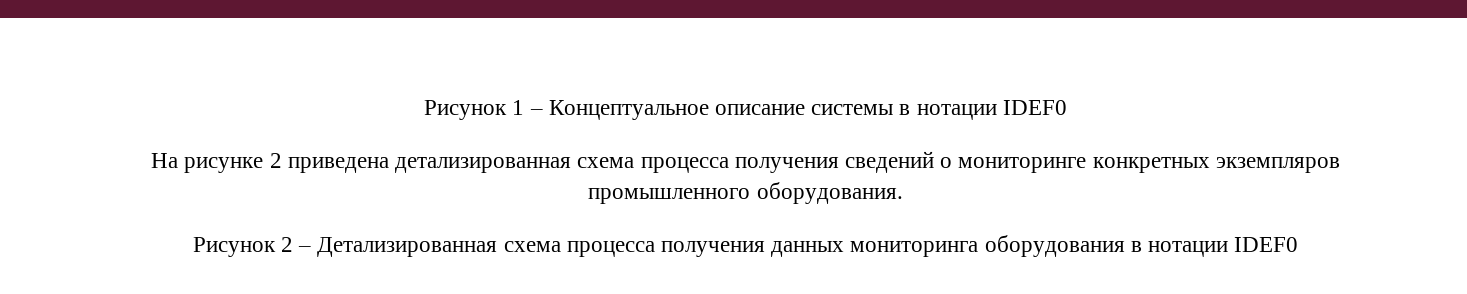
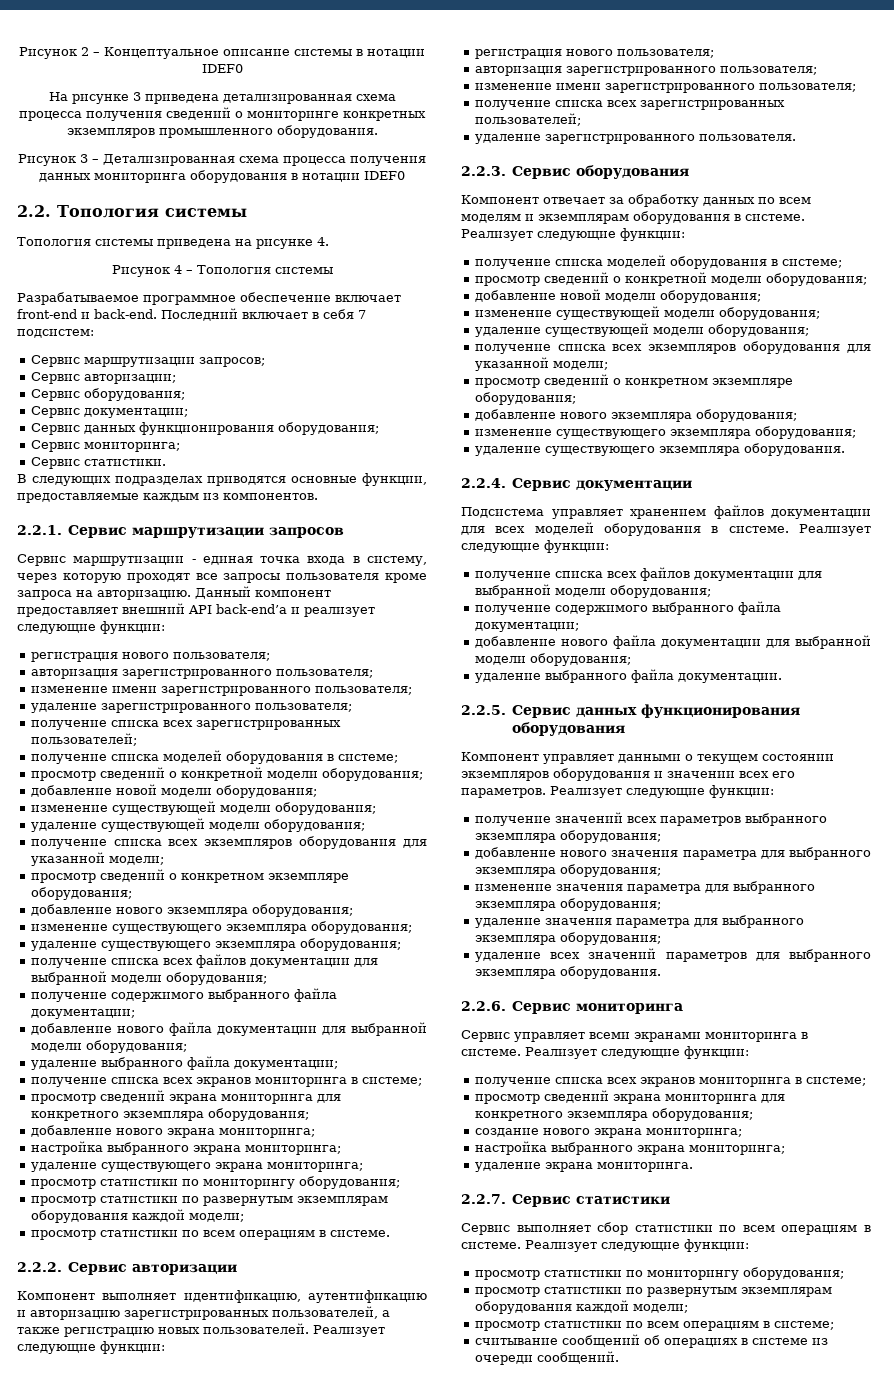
- Рисунок 1 – Концептуальное описание системы в нотации IDEF0
+ Рисунок 2 – Концептуальное описание системы в нотации IDEF0
- На рисунке 2 приведена детализированная схема процесса получения сведений о мониторинге конкретных экземпляров промышленного оборудования.
+ На рисунке 3 приведена детализированная схема процесса получения сведений о мониторинге конкретных экземпляров промышленного оборудования.
- Рисунок 2 – Детализированная схема процесса получения данных мониторинга оборудования в нотации IDEF0
+ Рисунок 3 – Детализированная схема процесса получения данных мониторинга оборудования в нотации IDEF0
+ 2.2. Топология системы
+ Топология системы приведена на рисунке 4.
+ Рисунок 4 – Топология системы
+ Разрабатываемое программное обеспечение включает front-end и back-end. Последний включает в себя 7 подсистем:
+ Сервис маршрутизации запросов;
+ Сервис авторизации;
+ Сервис оборудования;
+ Сервис документации;
+ Сервис данных функционирования оборудования;
+ Сервис мониторинга;
+ Сервис статистики.
+ В следующих подразделах приводятся основные функции, предоставляемые каждым из компонентов.
+ 2.2.1. Сервис маршрутизации запросов
+ Сервис маршрутизации - единая точка входа в систему, через которую проходят все запросы пользователя кроме запроса на авторизацию. Данный компонент предоставляет внешний API back-end’а и реализует следующие функции:
+ регистрация нового пользователя;
+ авторизация зарегистрированного пользователя;
+ изменение имени зарегистрированного пользователя;
+ удаление зарегистрированного пользователя;
+ получение списка всех зарегистрированных пользователей;
+ получение списка моделей оборудования в системе;
+ просмотр сведений о конкретной модели оборудования;
+ добавление новой модели оборудования;
+ изменение существующей модели оборудования;
+ удаление существующей модели оборудования;
+ получение списка всех экземпляров оборудования для указанной модели;
+ просмотр сведений о конкретном экземпляре оборудования;
+ добавление нового экземпляра оборудования;
+ изменение существующего экземпляра оборудования;
+ удаление существующего экземпляра оборудования;
+ получение списка всех файлов документации для выбранной модели оборудования;
+ получение содержимого выбранного файла документации;
+ добавление нового файла документации для выбранной модели оборудования;
+ удаление выбранного файла документации;
+ получение списка всех экранов мониторинга в системе;
+ просмотр сведений экрана мониторинга для конкретного экземпляра оборудования;
+ добавление нового экрана мониторинга;
+ настройка выбранного экрана мониторинга;
+ удаление существующего экрана мониторинга;
+ просмотр статистики по мониторингу оборудования;
+ просмотр статистики по развернутым экземплярам оборудования каждой модели;
+ просмотр статистики по всем операциям в системе.
+ 2.2.2. Сервис авторизации
+ Компонент выполняет идентификацию, аутентификацию и авторизацию зарегистрированных пользователей, а также регистрацию новых пользователей. Реализует следующие функции:
+ регистрация нового пользователя;
+ авторизация зарегистрированного пользователя;
+ изменение имени зарегистрированного пользователя;
+ получение списка всех зарегистрированных пользователей;
+ удаление зарегистрированного пользователя.
+ 2.2.3. Сервис оборудования
+ Компонент отвечает за обработку данных по всем моделям и экземплярам оборудования в системе. Реализует следующие функции:
+ получение списка моделей оборудования в системе;
+ просмотр сведений о конкретной модели оборудования;
+ добавление новой модели оборудования;
+ изменение существующей модели оборудования;
+ удаление существующей модели оборудования;
+ получение списка всех экземпляров оборудования для указанной модели;
+ просмотр сведений о конкретном экземпляре оборудования;
+ добавление нового экземпляра оборудования;
+ изменение существующего экземпляра оборудования;
+ удаление существующего экземпляра оборудования.
+ 2.2.4. Сервис документации
+ Подсистема управляет хранением файлов документации для всех моделей оборудования в системе. Реализует следующие функции:
+ получение списка всех файлов документации для выбранной модели оборудования;
+ получение содержимого выбранного файла документации;
+ добавление нового файла документации для выбранной модели оборудования;
+ удаление выбранного файла документации.
+ 2.2.5. Сервис данных функционирования оборудования
+ Компонент управляет данными о текущем состоянии экземпляров оборудования и значении всех его параметров. Реализует следующие функции:
+ получение значений всех параметров выбранного экземпляра оборудования;
+ добавление нового значения параметра для выбранного экземпляра оборудования;
+ изменение значения параметра для выбранного экземпляра оборудования;
+ удаление значения параметра для выбранного экземпляра оборудования;
+ удаление всех значений параметров для выбранного экземпляра оборудования.
+ 2.2.6. Сервис мониторинга
+ Сервис управляет всеми экранами мониторинга в системе. Реализует следующие функции:
+ получение списка всех экранов мониторинга в системе;
+ просмотр сведений экрана мониторинга для конкретного экземпляра оборудования;
+ создание нового экрана мониторинга;
+ настройка выбранного экрана мониторинга;
+ удаление экрана мониторинга.
+ 2.2.7. Сервис статистики
+ Сервис выполняет сбор статистики по всем операциям в системе. Реализует следующие функции:
+ просмотр статистики по мониторингу оборудования;
+ просмотр статистики по развернутым экземплярам оборудования каждой модели;
+ просмотр статистики по всем операциям в системе;
+ считывание сообщений об операциях в системе из очереди сообщений.

